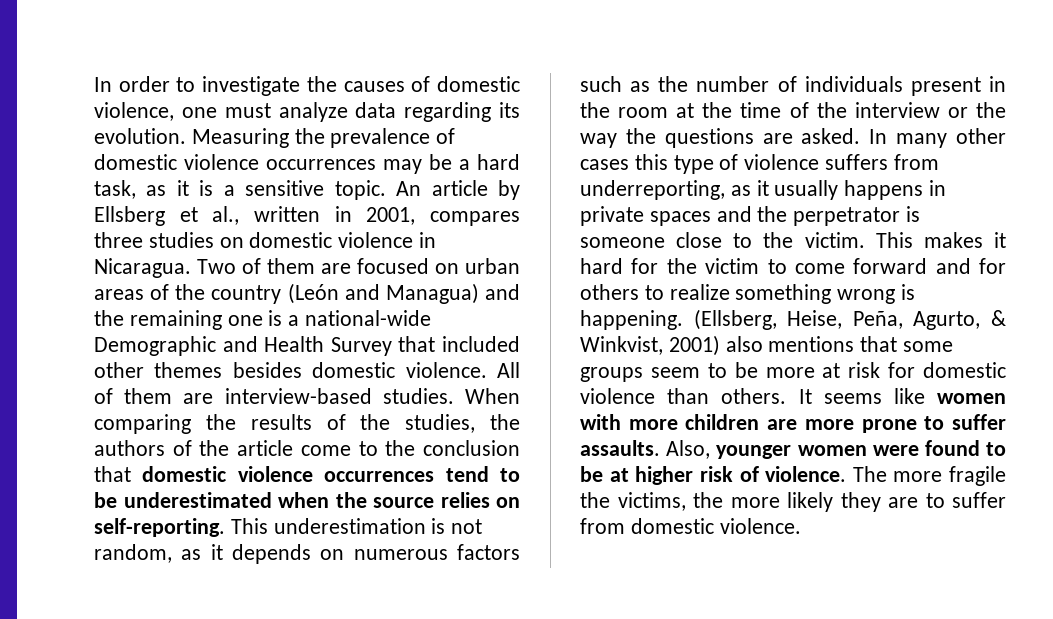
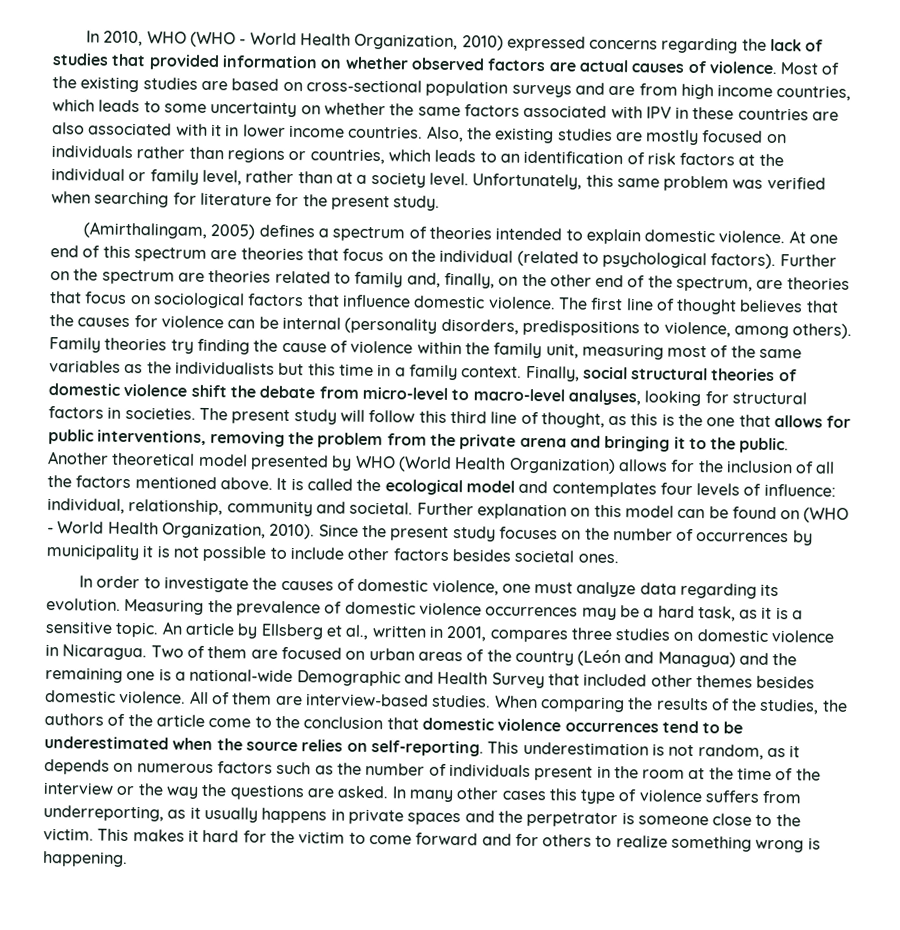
+ In 2010, WHO (WHO - World Health Organization, 2010) expressed concerns regarding the lack of studies that provided information on whether observed factors are actual causes of violence. Most of the existing studies are based on cross-sectional population surveys and are from high income countries, which leads to some uncertainty on whether the same factors associated with IPV in these countries are also associated with it in lower income countries. Also, the existing studies are mostly focused on individuals rather than regions or countries, which leads to an identification of risk factors at the individual or family level, rather than at a society level. Unfortunately, this same problem was verified when searching for literature for the present study.
+ (Amirthalingam, 2005) defines a spectrum of theories intended to explain domestic violence. At one end of this spectrum are theories that focus on the individual (related to psychological factors). Further on the spectrum are theories related to family and, finally, on the other end of the spectrum, are theories that focus on sociological factors that influence domestic violence. The first line of thought believes that the causes for violence can be internal (personality disorders, predispositions to violence, among others). Family theories try finding the cause of violence within the family unit, measuring most of the same variables as the individualists but this time in a family context. Finally, social structural theories of domestic violence shift the debate from micro-level to macro-level analyses, looking for structural factors in societies. The present study will follow this third line of thought, as this is the one that allows for public interventions, removing the problem from the private arena and bringing it to the public. Another theoretical model presented by WHO (World Health Organization) allows for the inclusion of all the factors mentioned above. It is called the ecological model and contemplates four levels of influence: individual, relationship, community and societal. Further explanation on this model can be found on (WHO - World Health Organization, 2010). Since the present study focuses on the number of occurrences by municipality it is not possible to include other factors besides societal ones.
- (Ellsberg, Heise, Peña, Agurto, & Winkvist, 2001) also mentions that some groups seem to be more at risk for domestic violence than others. It seems like women with more children are more prone to suffer assaults. Also, younger women were found to be at higher risk of violence. The more fragile the victims, the more likely they are to suffer from domestic violence.

